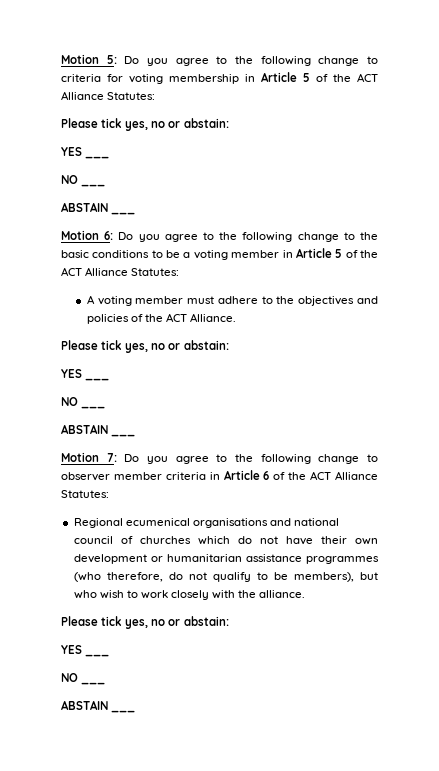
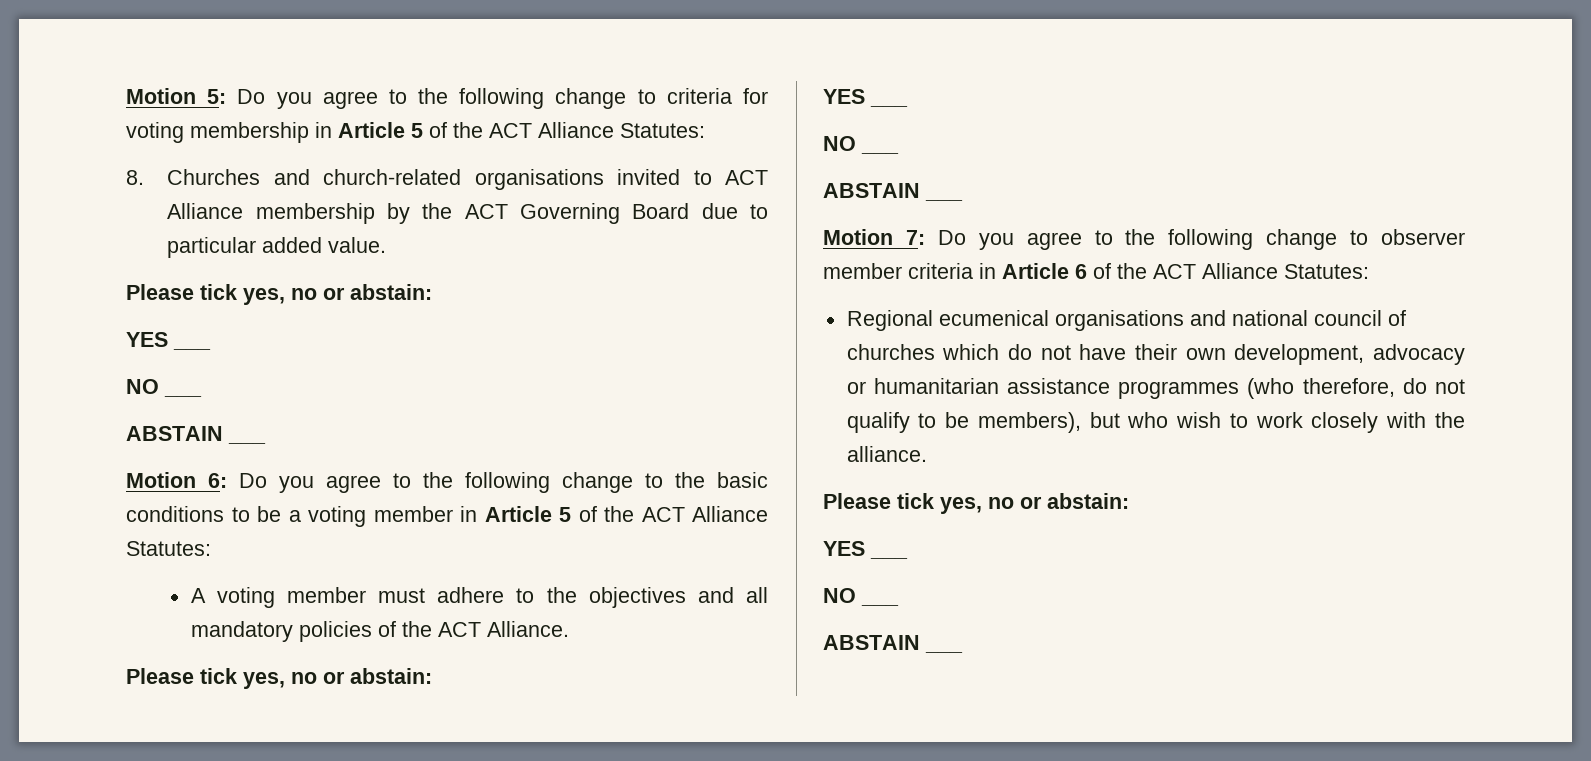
+ 8. Churches and church-related organisations invited to ACT Alliance membership by the ACT Governing Board due to particular added value.
- A voting member must adhere to the objectives and policies of the ACT Alliance.
+ A voting member must adhere to the objectives and all mandatory policies of the ACT Alliance.
- Regional ecumenical organisations and national council of churches which do not have their own development or humanitarian assistance programmes (who therefore, do not qualify to be members), but who wish to work closely with the alliance.
+ Regional ecumenical organisations and national council of churches which do not have their own development, advocacy or humanitarian assistance programmes (who therefore, do not qualify to be members), but who wish to work closely with the alliance.

